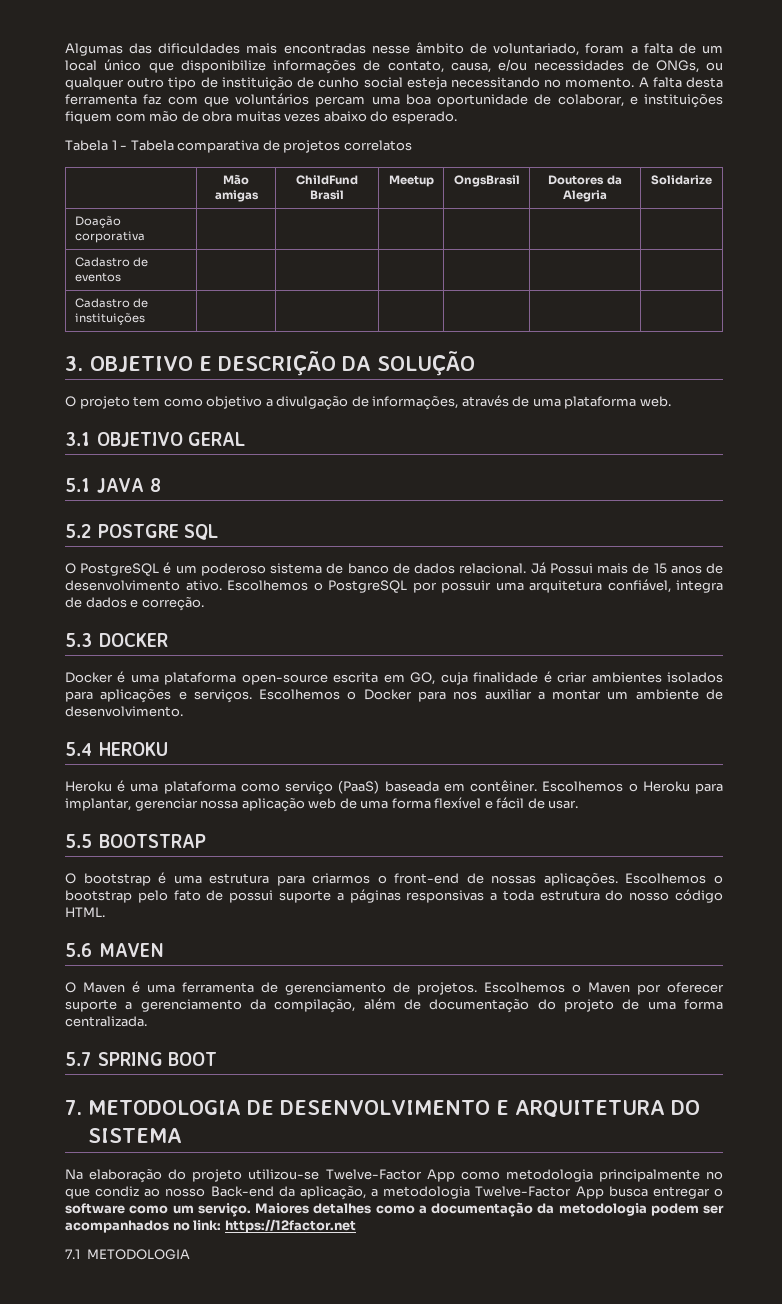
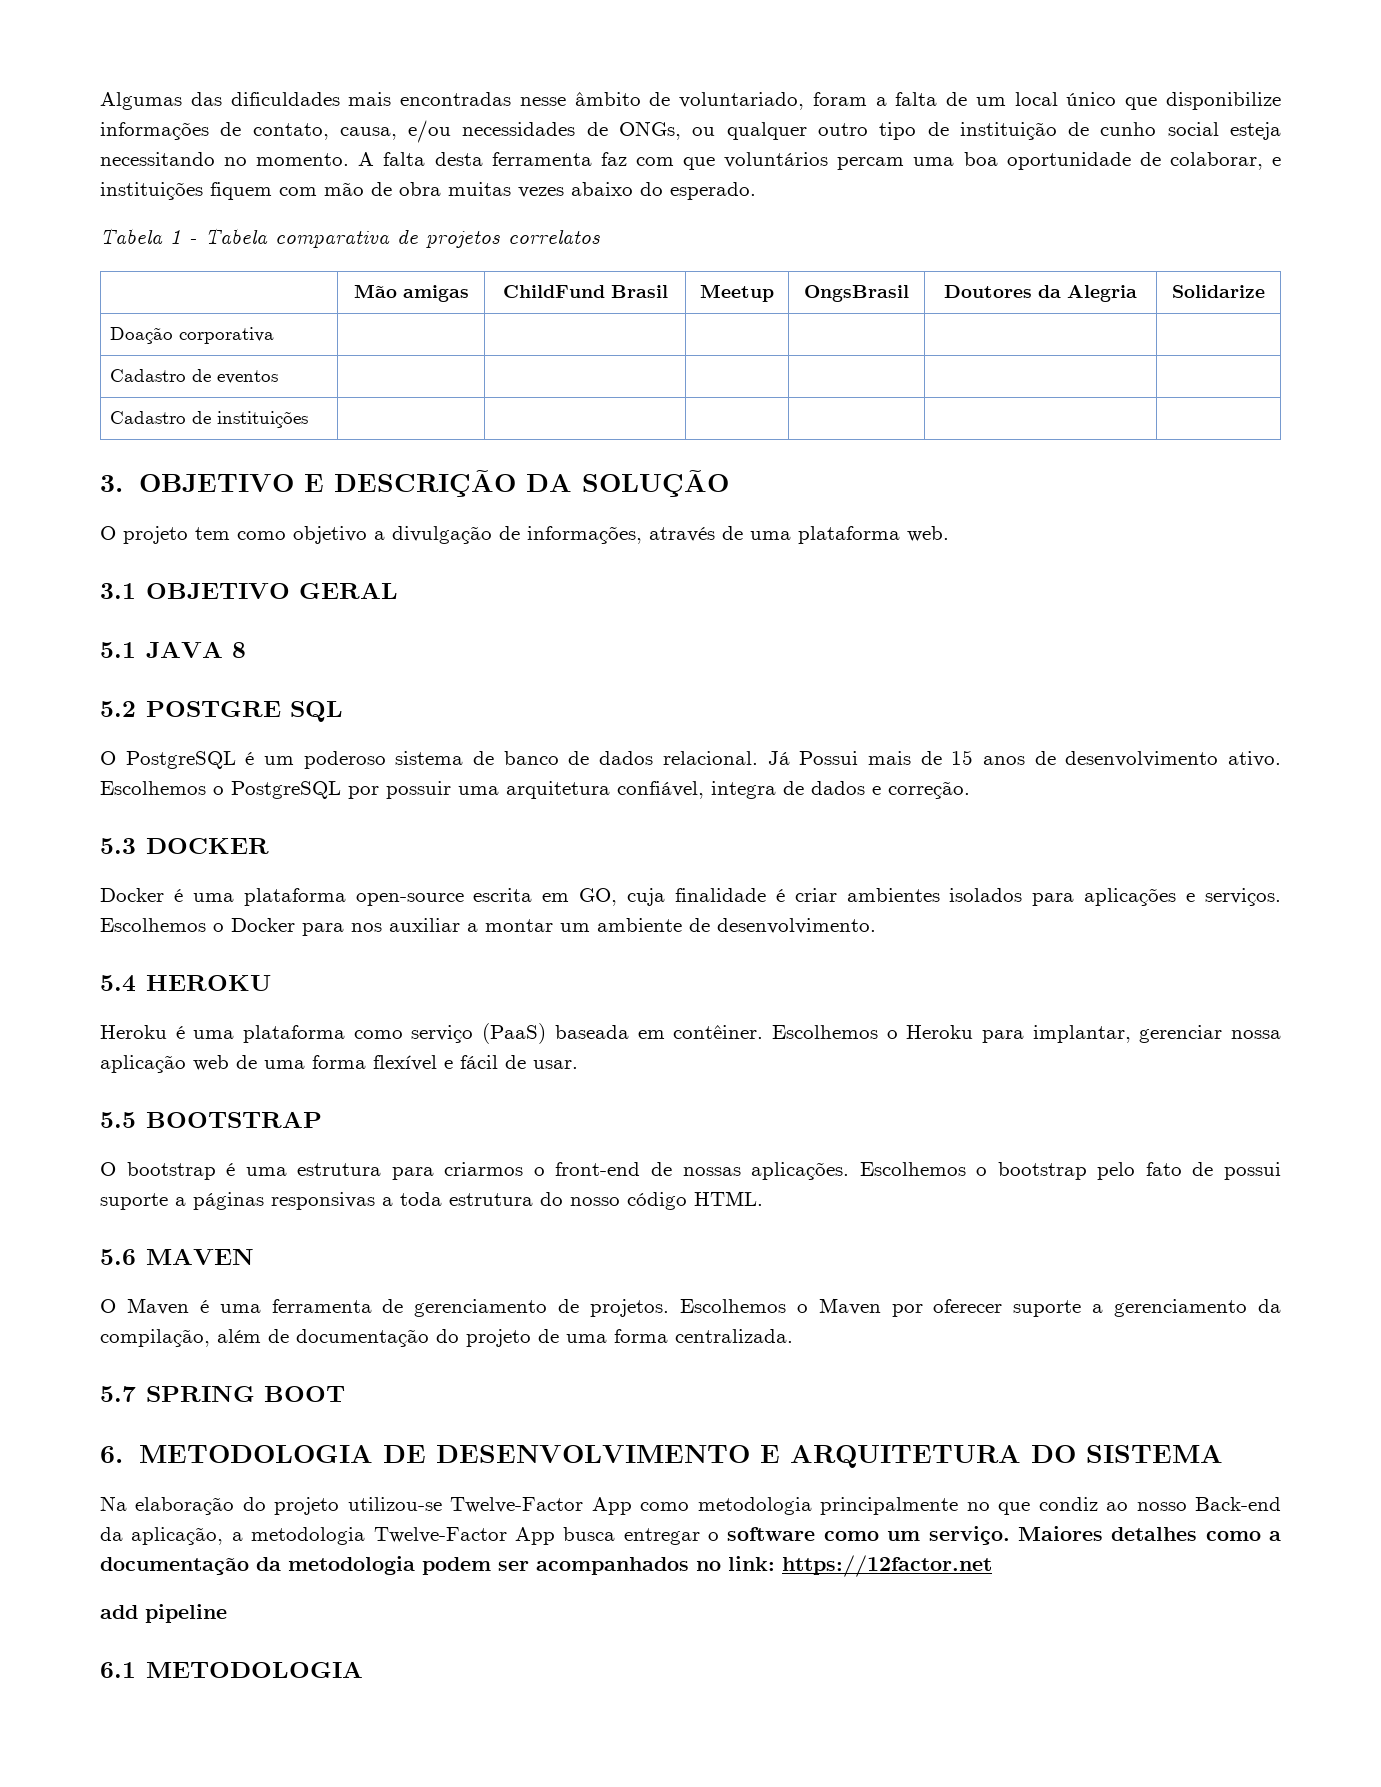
- 7. METODOLOGIA DE DESENVOLVIMENTO E ARQUITETURA DO SISTEMA
+ 6. METODOLOGIA DE DESENVOLVIMENTO E ARQUITETURA DO SISTEMA
- 7.1 METODOLOGIA
+ add pipeline
+ 6.1 METODOLOGIA

